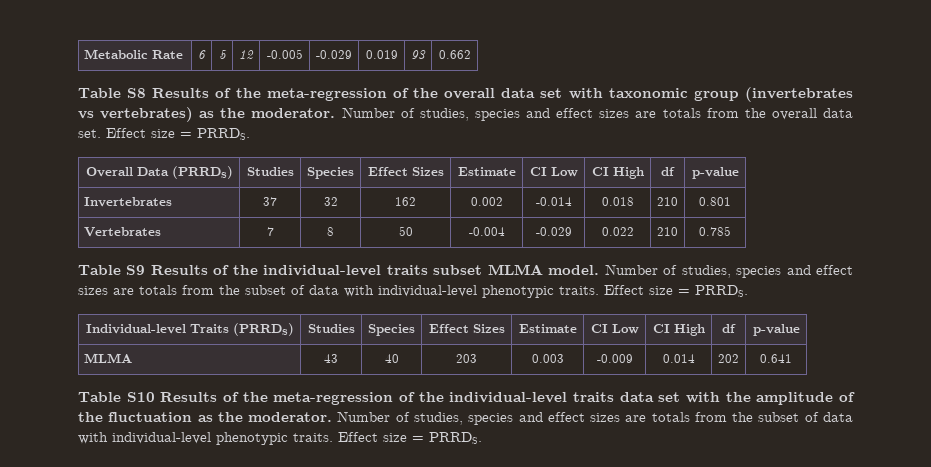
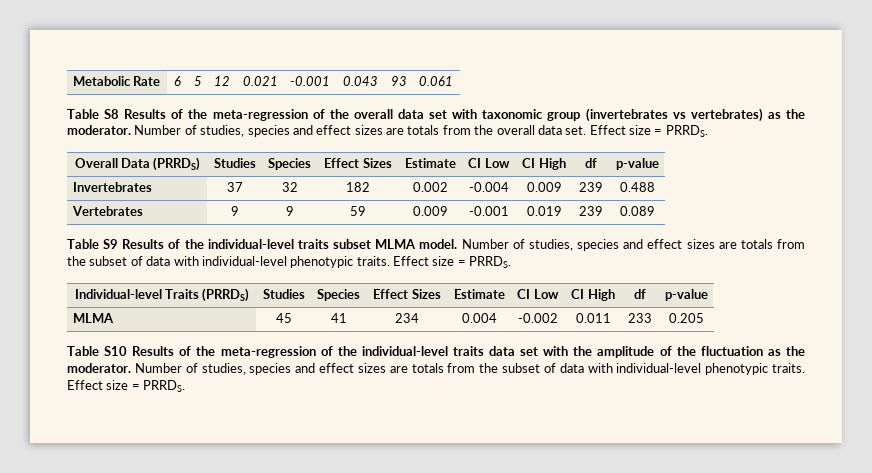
- Metabolic Rate | 6 | 5 | 12 | -0.005 | -0.029 | 0.019 | 93 | 0.662
+ Metabolic Rate | 6 | 5 | 12 | 0.021 | -0.001 | 0.043 | 93 | 0.061
- Invertebrates | 37 | 32 | 162 | 0.002 | -0.014 | 0.018 | 210 | 0.801
- Vertebrates | 7 | 8 | 50 | -0.004 | -0.029 | 0.022 | 210 | 0.785
+ Invertebrates | 37 | 32 | 182 | 0.002 | -0.004 | 0.009 | 239 | 0.488
+ Vertebrates | 9 | 9 | 59 | 0.009 | -0.001 | 0.019 | 239 | 0.089
- MLMA | 43 | 40 | 203 | 0.003 | -0.009 | 0.014 | 202 | 0.641
+ MLMA | 45 | 41 | 234 | 0.004 | -0.002 | 0.011 | 233 | 0.205

